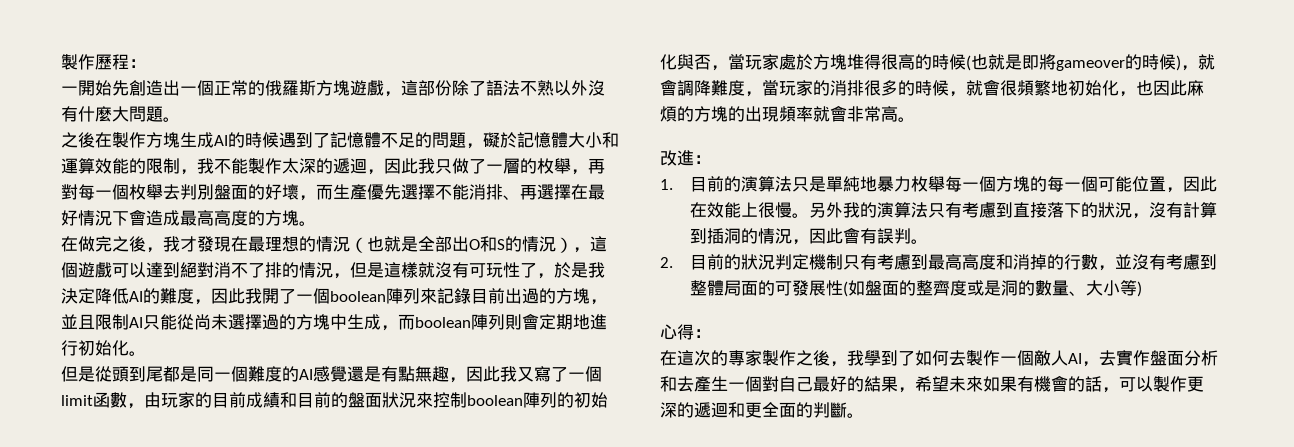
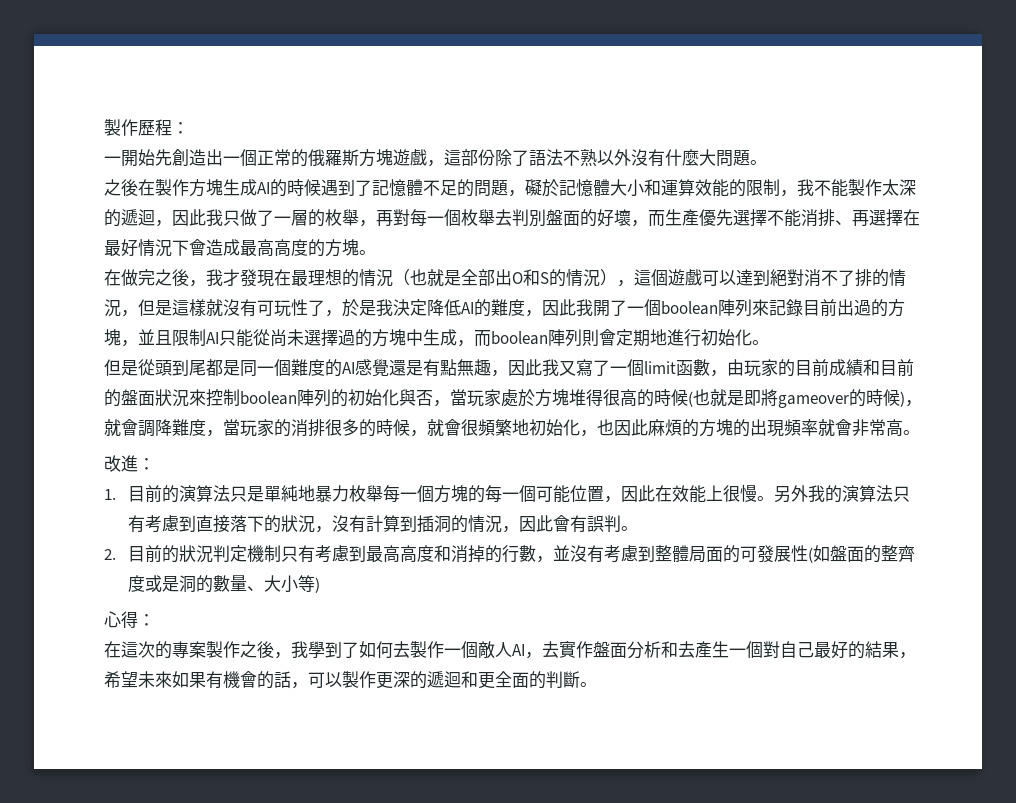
- 在這次的專家製作之後，我學到了如何去製作一個敵人AI，去實作盤面分析和去產生一個對自己最好的結果，希望未來如果有機會的話，可以製作更深的遞迴和更全面的判斷。
+ 在這次的專案製作之後，我學到了如何去製作一個敵人AI，去實作盤面分析和去產生一個對自己最好的結果，希望未來如果有機會的話，可以製作更深的遞迴和更全面的判斷。

